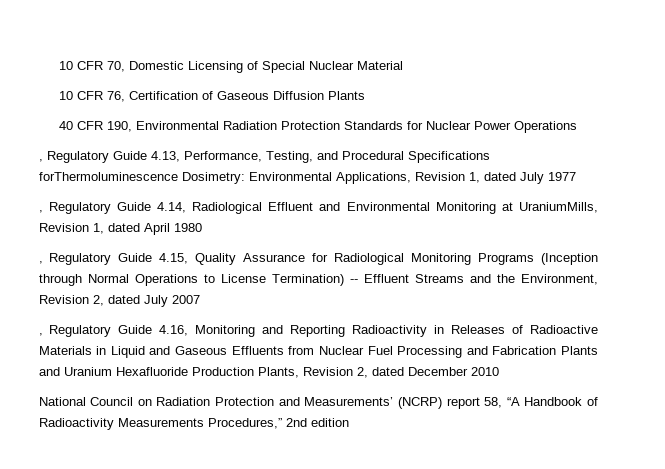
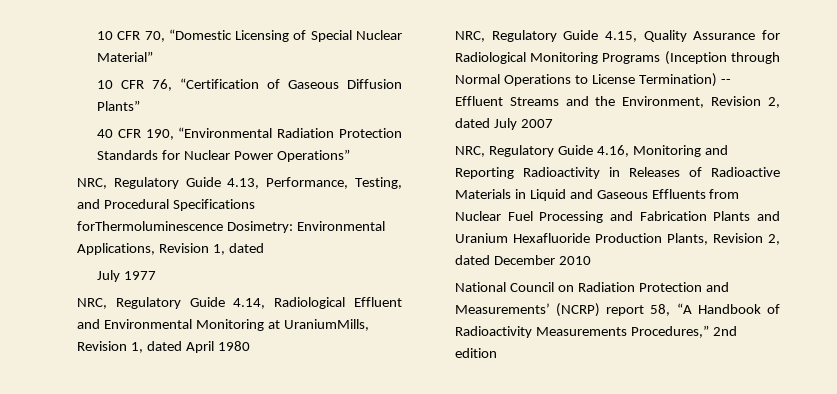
- 10 CFR 70, Domestic Licensing of Special Nuclear Material
+ 10 CFR 70, “Domestic Licensing of Special Nuclear Material”
- 10 CFR 76, Certification of Gaseous Diffusion Plants
+ 10 CFR 76, “Certification of Gaseous Diffusion Plants”
- 40 CFR 190, Environmental Radiation Protection Standards for Nuclear Power Operations
- , Regulatory Guide 4.13, Performance, Testing, and Procedural Specifications forThermoluminescence Dosimetry: Environmental Applications, Revision 1, dated July 1977
+ 40 CFR 190, “Environmental Radiation Protection Standards for Nuclear Power Operations”
+ NRC, Regulatory Guide 4.13, Performance, Testing, and Procedural Specifications forThermoluminescence Dosimetry: Environmental Applications, Revision 1, dated
+ July 1977
- , Regulatory Guide 4.14, Radiological Effluent and Environmental Monitoring at UraniumMills, Revision 1, dated April 1980
+ NRC, Regulatory Guide 4.14, Radiological Effluent and Environmental Monitoring at UraniumMills, Revision 1, dated April 1980
- , Regulatory Guide 4.15, Quality Assurance for Radiological Monitoring Programs (Inception through Normal Operations to License Termination) -- Effluent Streams and the Environment, Revision 2, dated July 2007
+ NRC, Regulatory Guide 4.15, Quality Assurance for Radiological Monitoring Programs (Inception through Normal Operations to License Termination) -- Effluent Streams and the Environment, Revision 2, dated July 2007
- , Regulatory Guide 4.16, Monitoring and Reporting Radioactivity in Releases of Radioactive Materials in Liquid and Gaseous Effluents from Nuclear Fuel Processing and Fabrication Plants and Uranium Hexafluoride Production Plants, Revision 2, dated December 2010
+ NRC, Regulatory Guide 4.16, Monitoring and Reporting Radioactivity in Releases of Radioactive Materials in Liquid and Gaseous Effluents from Nuclear Fuel Processing and Fabrication Plants and Uranium Hexafluoride Production Plants, Revision 2, dated December 2010

